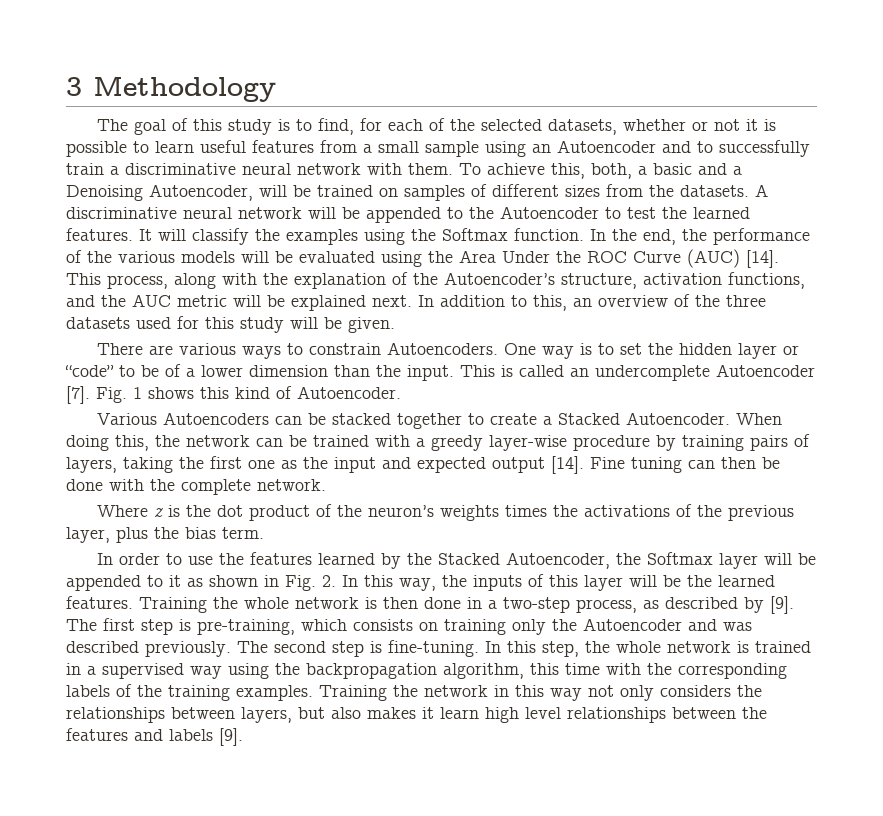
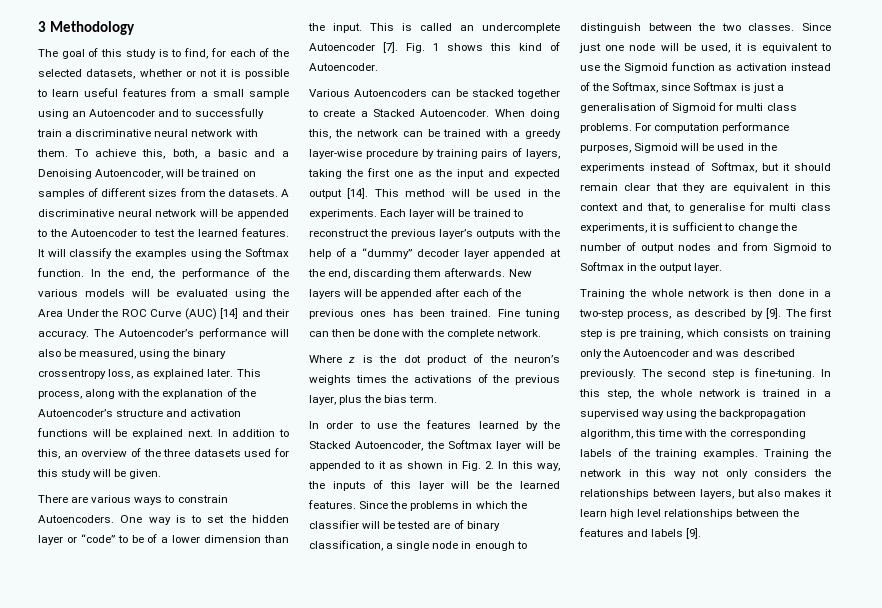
- In the end, the performance of the various models will be evaluated using the Area Under the ROC Curve (AUC) [14].
+ In the end, the performance of the various models will be evaluated using the Area Under the ROC Curve (AUC) [14] and their accuracy. The Autoencoder’s performance will also be measured, using the binary crossentropy loss, as explained later.
- This process, along with the explanation of the Autoencoder’s structure, activation functions, and the AUC metric will be explained next.
+ This process, along with the explanation of the Autoencoder’s structure and activation functions will be explained next.
+ This method will be used in the experiments. Each layer will be trained to reconstruct the previous layer’s outputs with the help of a “dummy” decoder layer appended at the end, discarding them afterwards. New layers will be appended after each of the previous ones has been trained.
- In order to use the features learned by the Stacked Autoencoder, the Softmax layer will be appended to it as shown in Fig. 2. In this way, the inputs of this layer will be the learned features. Training the whole network is then done in a two-step process, as described by [9].
+ In order to use the features learned by the Stacked Autoencoder, the Softmax layer will be appended to it as shown in Fig. 2. In this way, the inputs of this layer will be the learned features. Since the problems in which the classifier will be tested are of binary classification, a single node in enough to distinguish between the two classes. Since just one node will be used, it is equivalent to use the Sigmoid function as activation instead of the Softmax, since Softmax is just a generalisation of Sigmoid for multi class problems. For computation performance purposes, Sigmoid will be used in the experiments instead of Softmax, but it should remain clear that they are equivalent in this context and that, to generalise for multi class experiments, it is sufficient to change the number of output nodes and from Sigmoid to Softmax in the output layer.
+ Training the whole network is then done in a two-step process, as described by [9].
- The first step is pre-training, which consists on training only the Autoencoder and was described previously.
+ The first step is pre training, which consists on training only the Autoencoder and was described previously.

